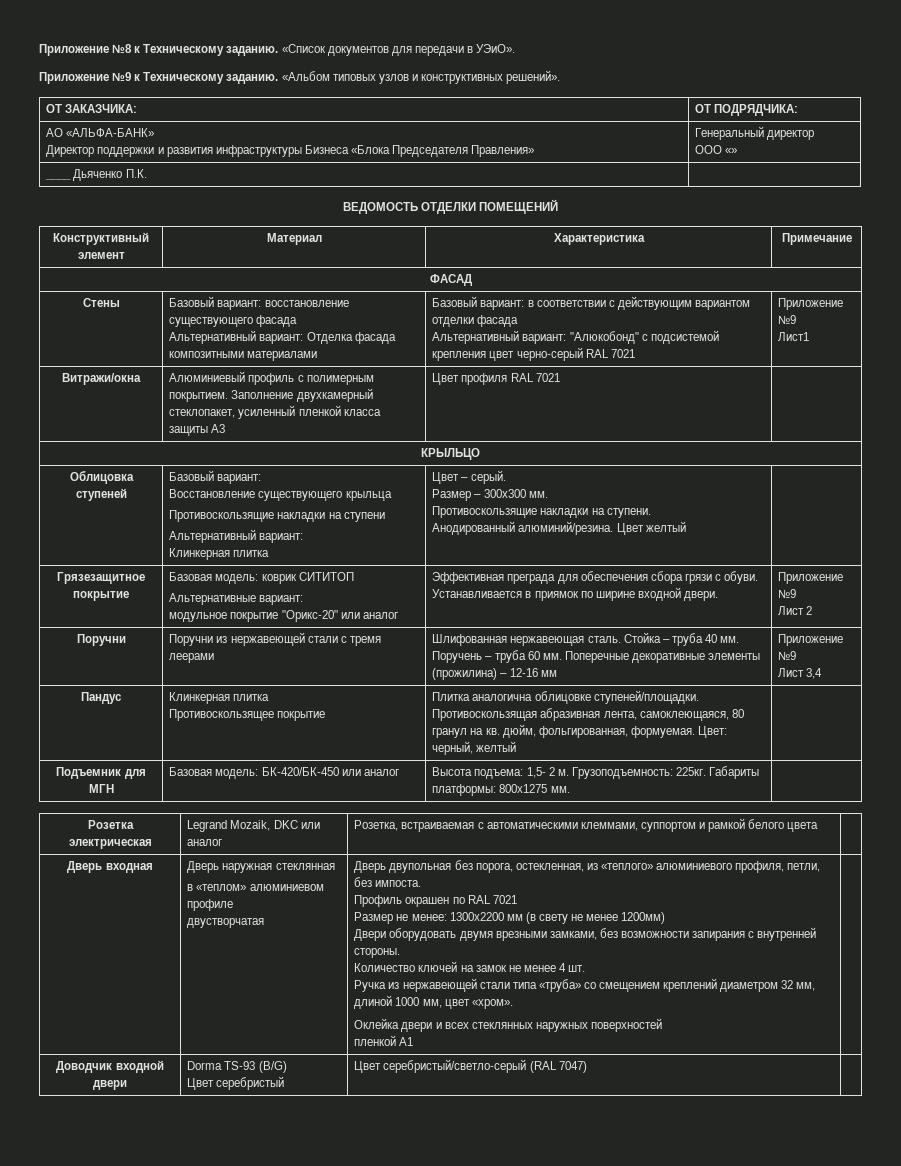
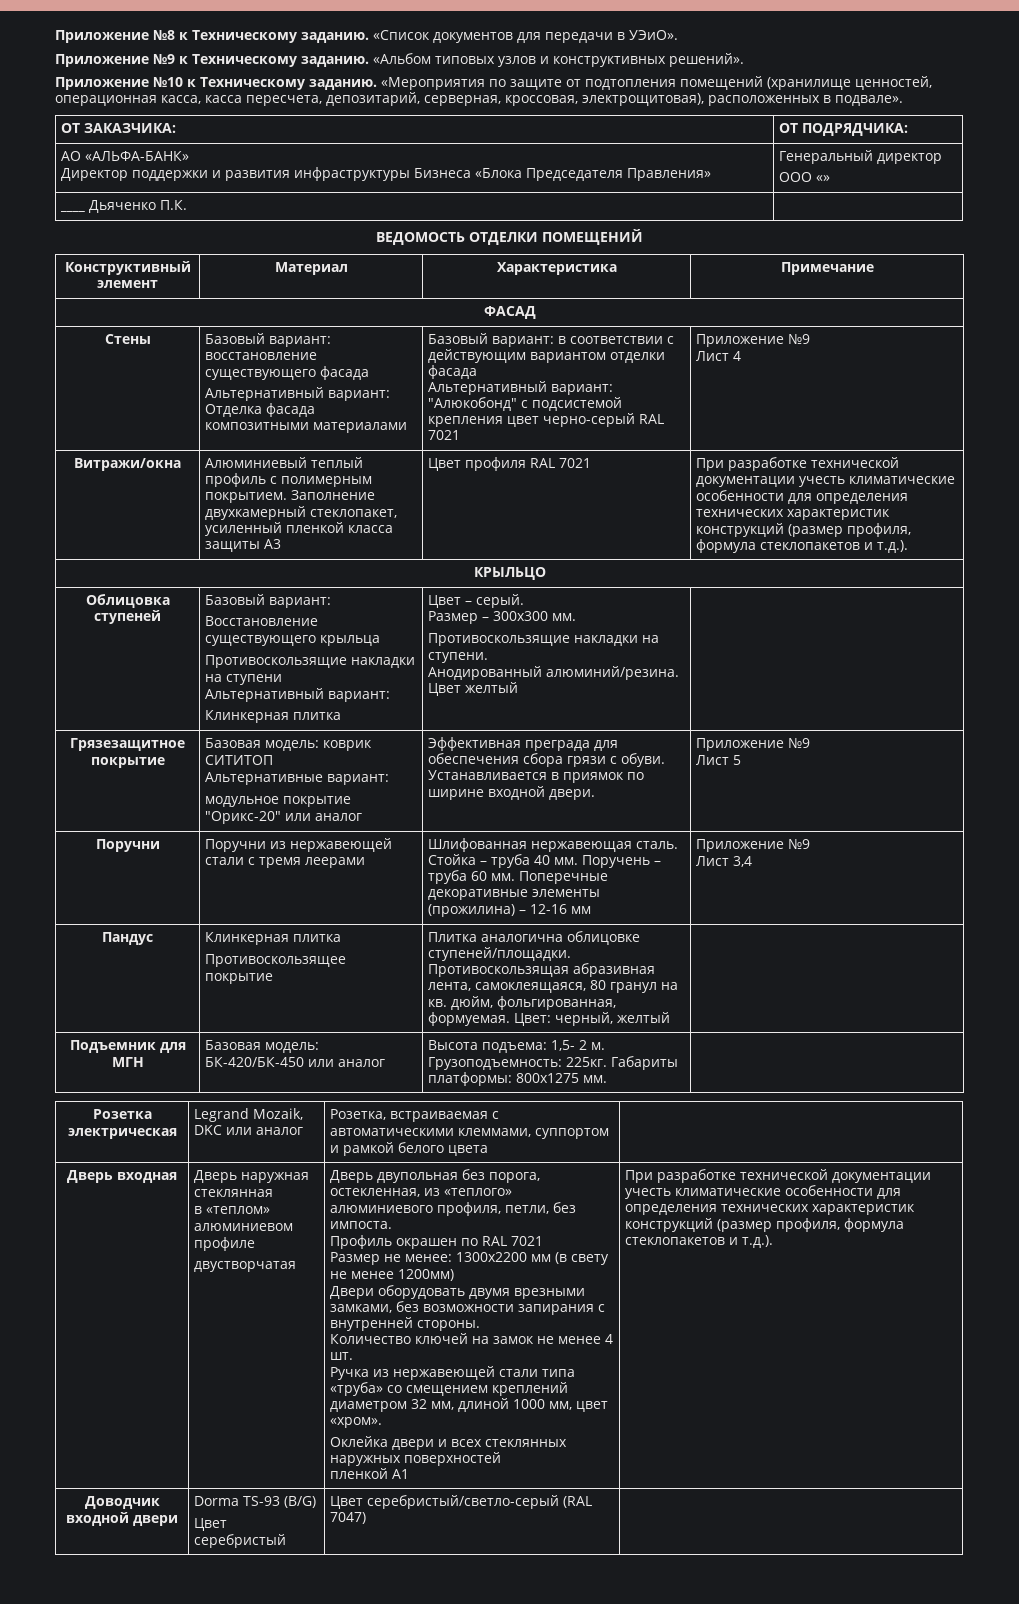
+ Приложение №10 к Техническому заданию. «Мероприятия по защите от подтопления помещений (хранилище ценностей, операционная касса, касса пересчета, депозитарий, серверная, кроссовая, электрощитовая), расположенных в подвале».
  Стены | Базовый вариант: восстановление существующего фасада
  Альтернативный вариант: Отделка фасада композитными материалами | Базовый вариант: в соответствии с действующим вариантом отделки фасада
  Альтернативный вариант: "Алюкобонд" с подсистемой крепления цвет черно-серый RAL 7021 | Приложение №9
- Лист1
+ Лист 4
- Витражи/окна | Алюминиевый профиль с полимерным покрытием. Заполнение двухкамерный стеклопакет, усиленный пленкой класса защиты А3 | Цвет профиля RAL 7021 |
+ Витражи/окна | Алюминиевый теплый профиль с полимерным покрытием. Заполнение двухкамерный стеклопакет, усиленный пленкой класса защиты А3 | Цвет профиля RAL 7021 | При разработке технической документации учесть климатические особенности для определения технических характеристик конструкций (размер профиля, формула стеклопакетов и т.д.).
  Грязезащитное покрытие | Базовая модель: коврик СИТИТОП
  Альтернативные вариант:
  модульное покрытие "Орикс-20" или аналог | Эффективная преграда для обеспечения сбора грязи с обуви. Устанавливается в приямок по ширине входной двери. | Приложение №9
- Лист 2
+ Лист 5
  Пандус | Клинкерная плитка
- Противоскользящее покрытие | Плитка аналогична облицовке ступеней/площадки. Противоскользящая абразивная лента, самоклеющаяся, 80 гранул на кв. дюйм, фольгированная, формуемая. Цвет: черный, желтый |
+ Противоскользящее покрытие | Плитка аналогична облицовке ступеней/площадки. Противоскользящая абразивная лента, самоклеящаяся, 80 гранул на кв. дюйм, фольгированная, формуемая. Цвет: черный, желтый |
- пленкой А1
+ пленкой А1 | При разработке технической документации учесть климатические особенности для определения технических характеристик конструкций (размер профиля, формула стеклопакетов и т.д.).

